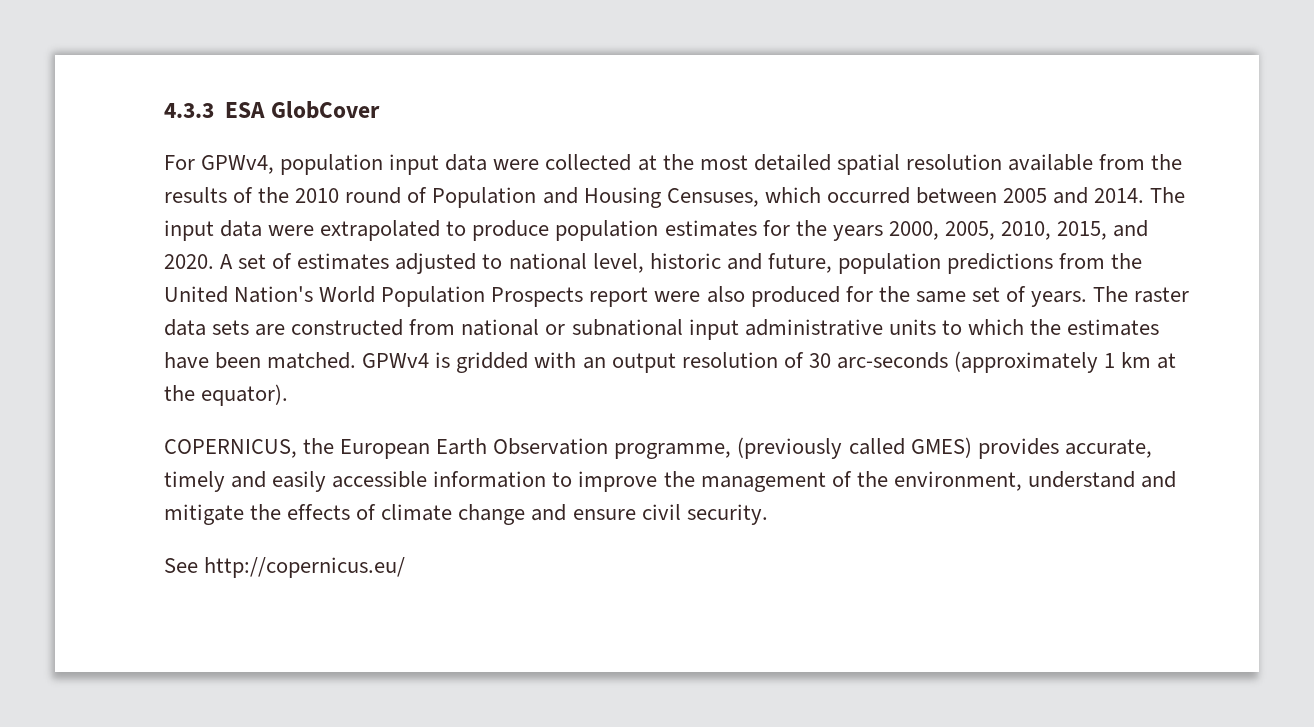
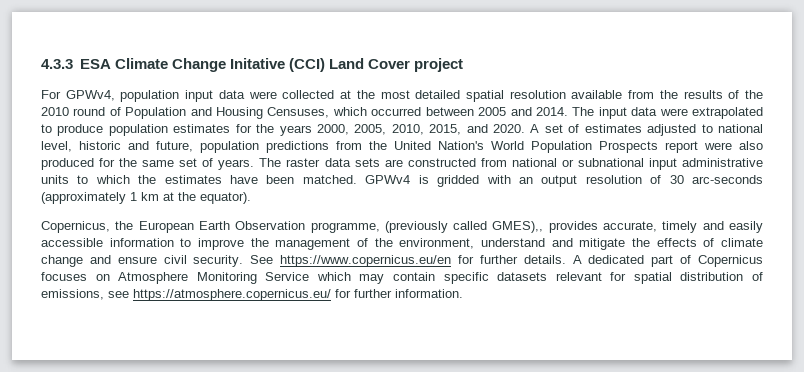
- 4.3.3 ESA GlobCover
+ 4.3.3 ESA Climate Change Initative (CCI) Land Cover project
- COPERNICUS, the European Earth Observation programme, (previously called GMES) provides accurate, timely and easily accessible information to improve the management of the environment, understand and mitigate the effects of climate change and ensure civil security.
- See http://copernicus.eu/
+ Copernicus, the European Earth Observation programme, (previously called GMES),, provides accurate, timely and easily accessible information to improve the management of the environment, understand and mitigate the effects of climate change and ensure civil security. See https://www.copernicus.eu/en for further details. A dedicated part of Copernicus focuses on Atmosphere Monitoring Service which may contain specific datasets relevant for spatial distribution of emissions, see https://atmosphere.copernicus.eu/ for further information.

